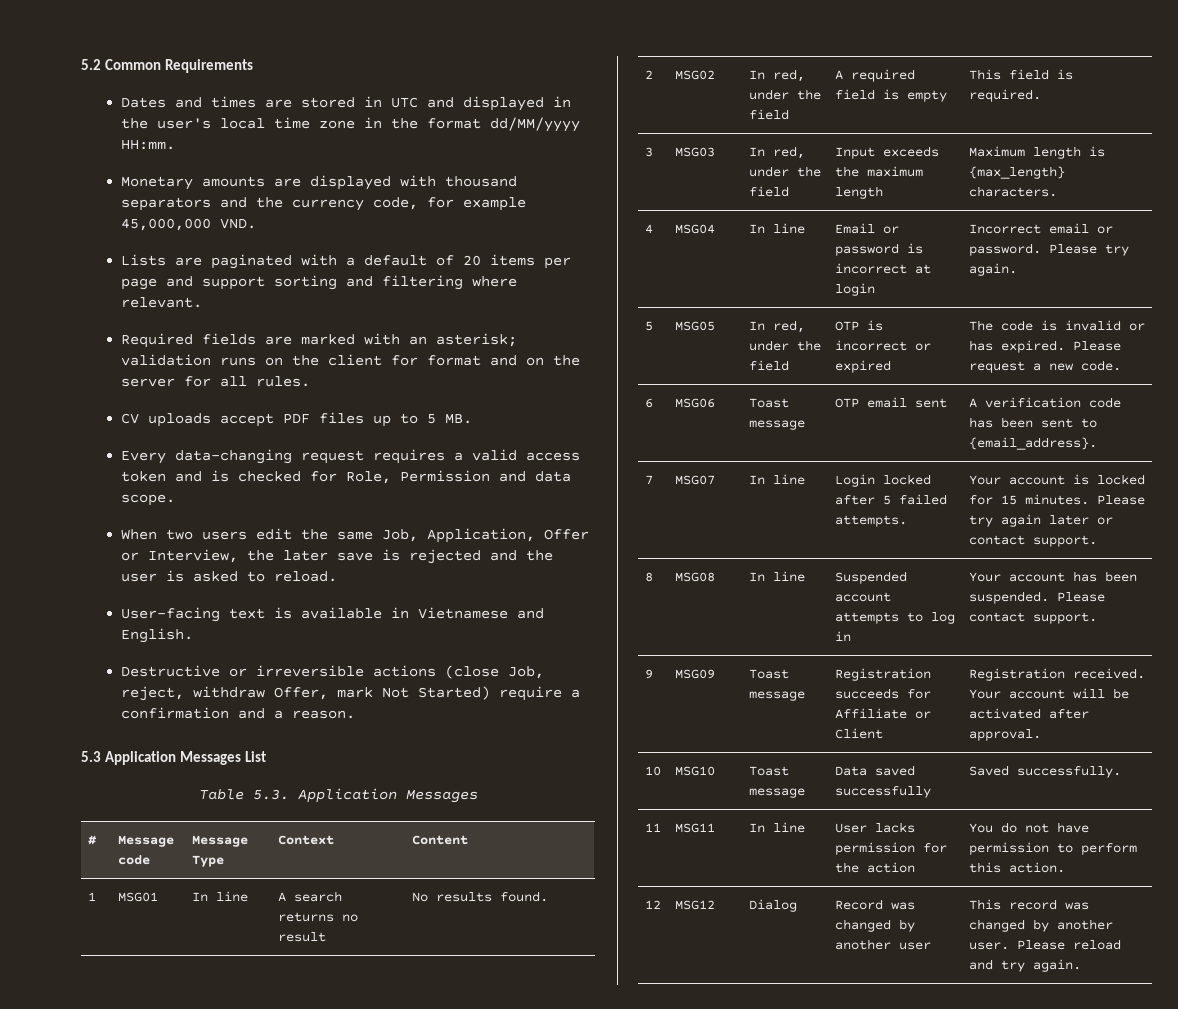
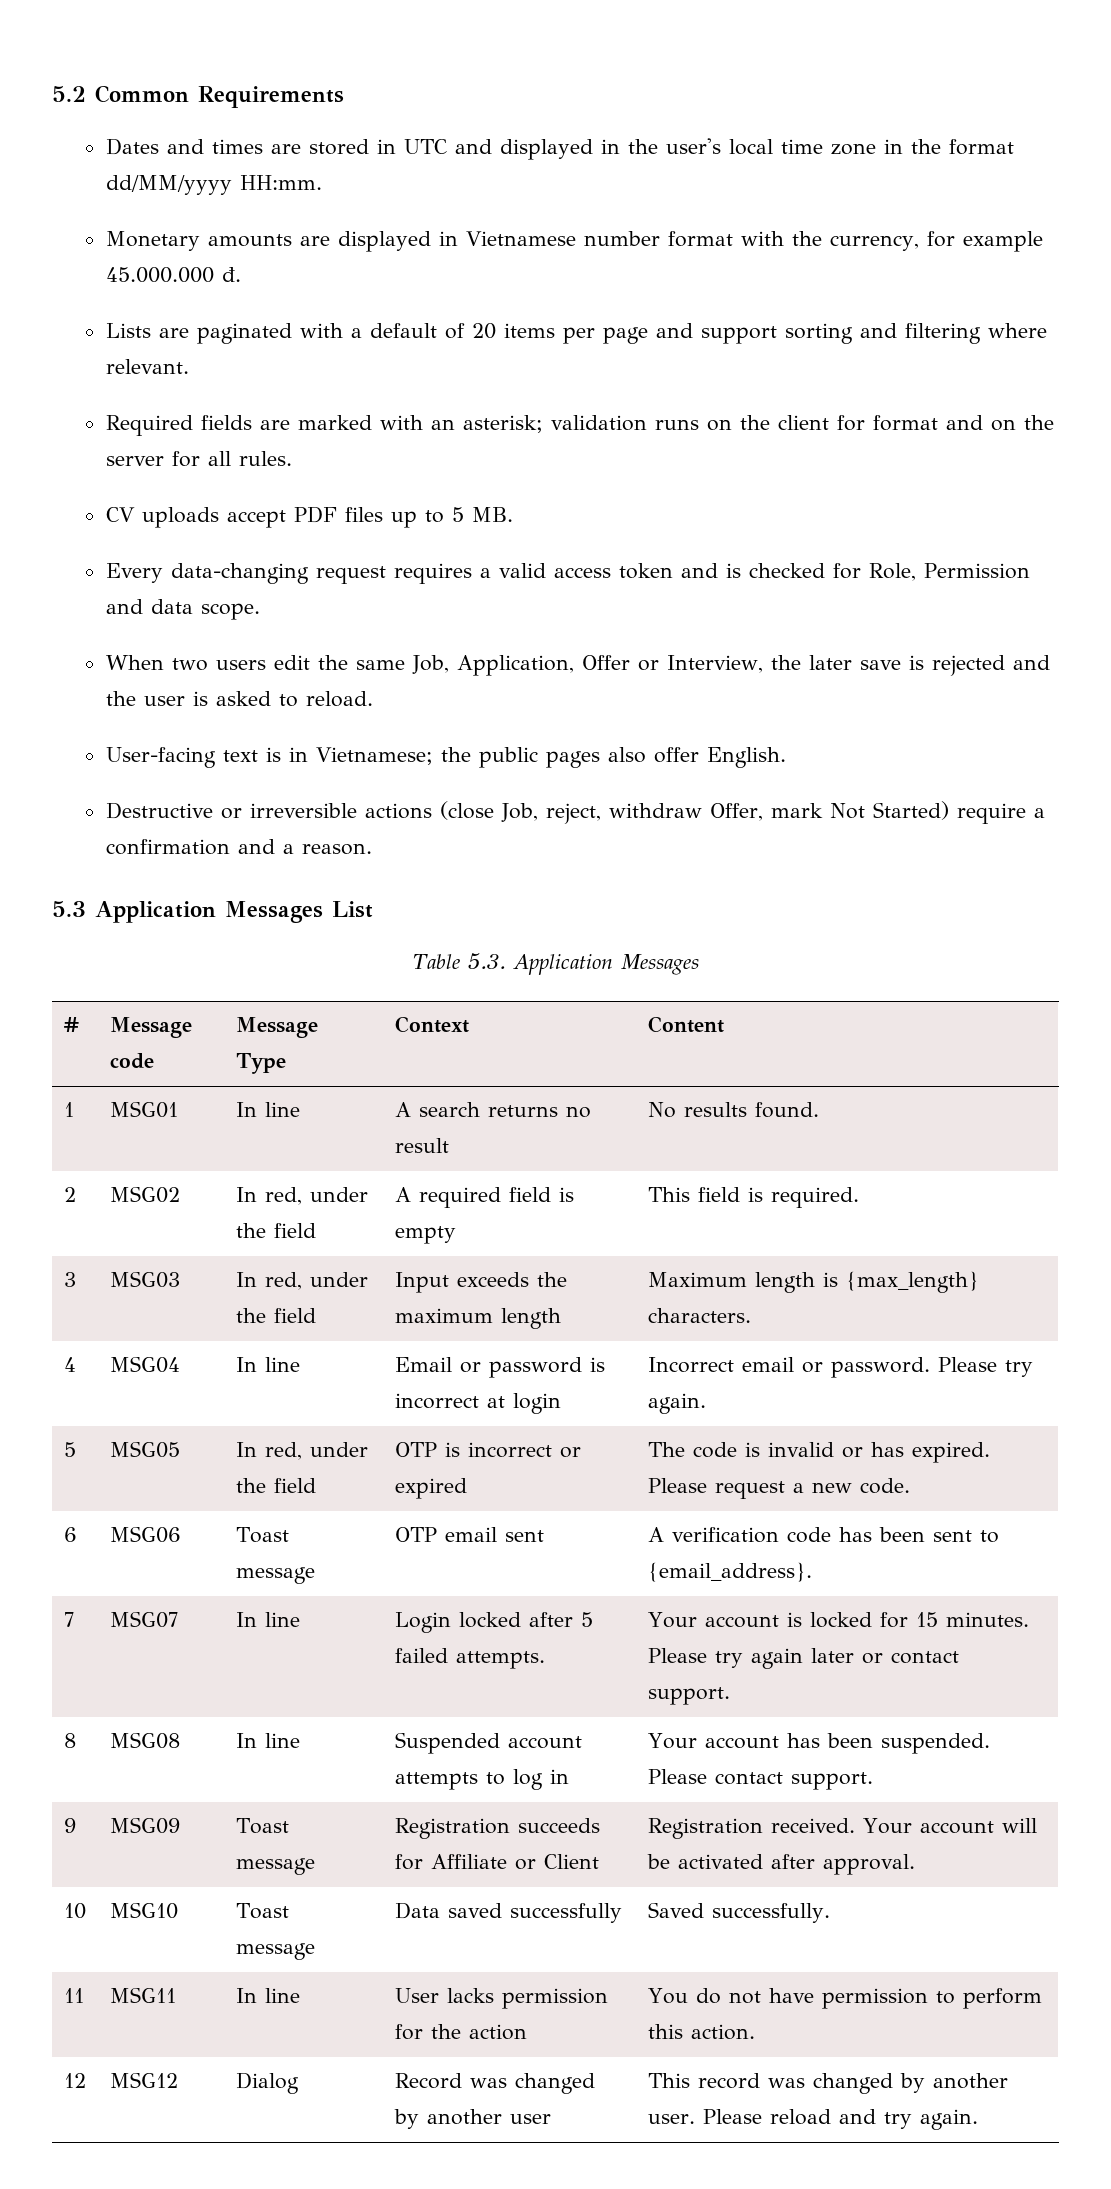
- Monetary amounts are displayed with thousand separators and the currency code, for example 45,000,000 VND.
+ Monetary amounts are displayed in Vietnamese number format with the currency, for example 45.000.000 đ.
- User-facing text is available in Vietnamese and English.
+ User-facing text is in Vietnamese; the public pages also offer English.

